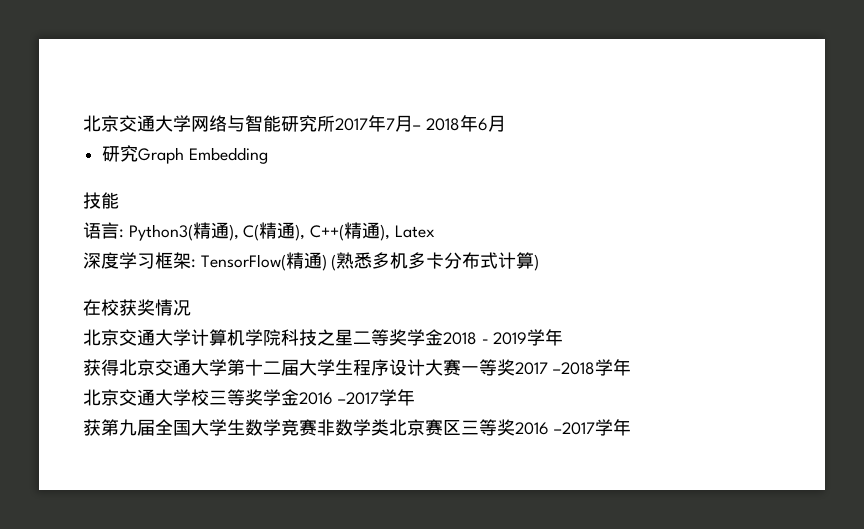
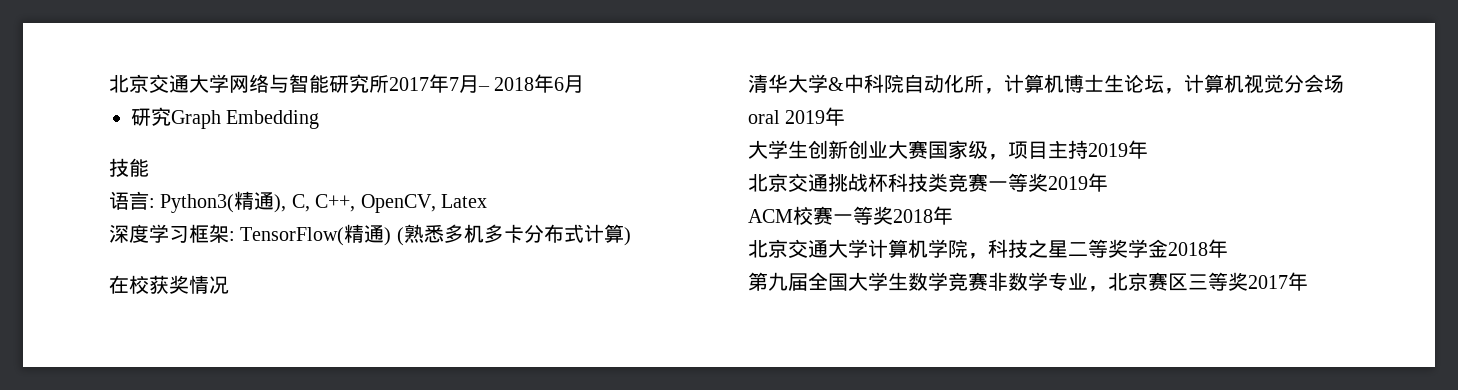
- 语言: Python3(精通), C(精通), C++(精通), Latex
+ 语言: Python3(精通), C, C++, OpenCV, Latex
+ 清华大学&中科院自动化所，计算机博士生论坛，计算机视觉分会场oral 2019年
+ 大学生创新创业大赛国家级，项目主持2019年
+ 北京交通挑战杯科技类竞赛一等奖2019年
+ ACM校赛一等奖2018年
- 北京交通大学计算机学院科技之星二等奖学金2018 - 2019学年
- 获得北京交通大学第十二届大学生程序设计大赛一等奖2017 –2018学年
- 北京交通大学校三等奖学金2016 –2017学年
- 获第九届全国大学生数学竞赛非数学类北京赛区三等奖2016 –2017学年
+ 北京交通大学计算机学院，科技之星二等奖学金2018年
+ 第九届全国大学生数学竞赛非数学专业，北京赛区三等奖2017年

